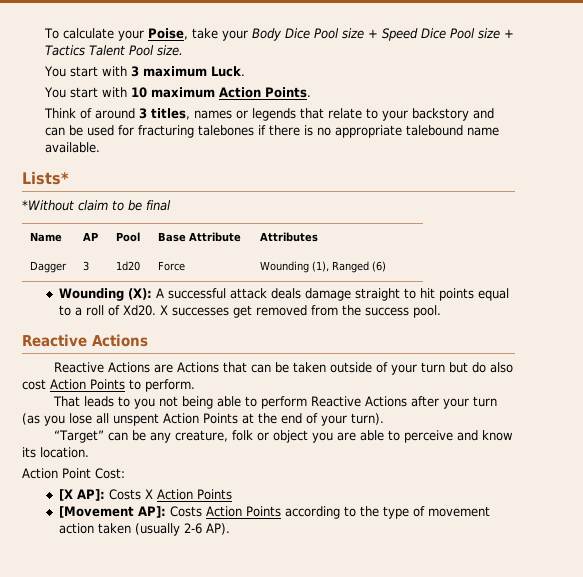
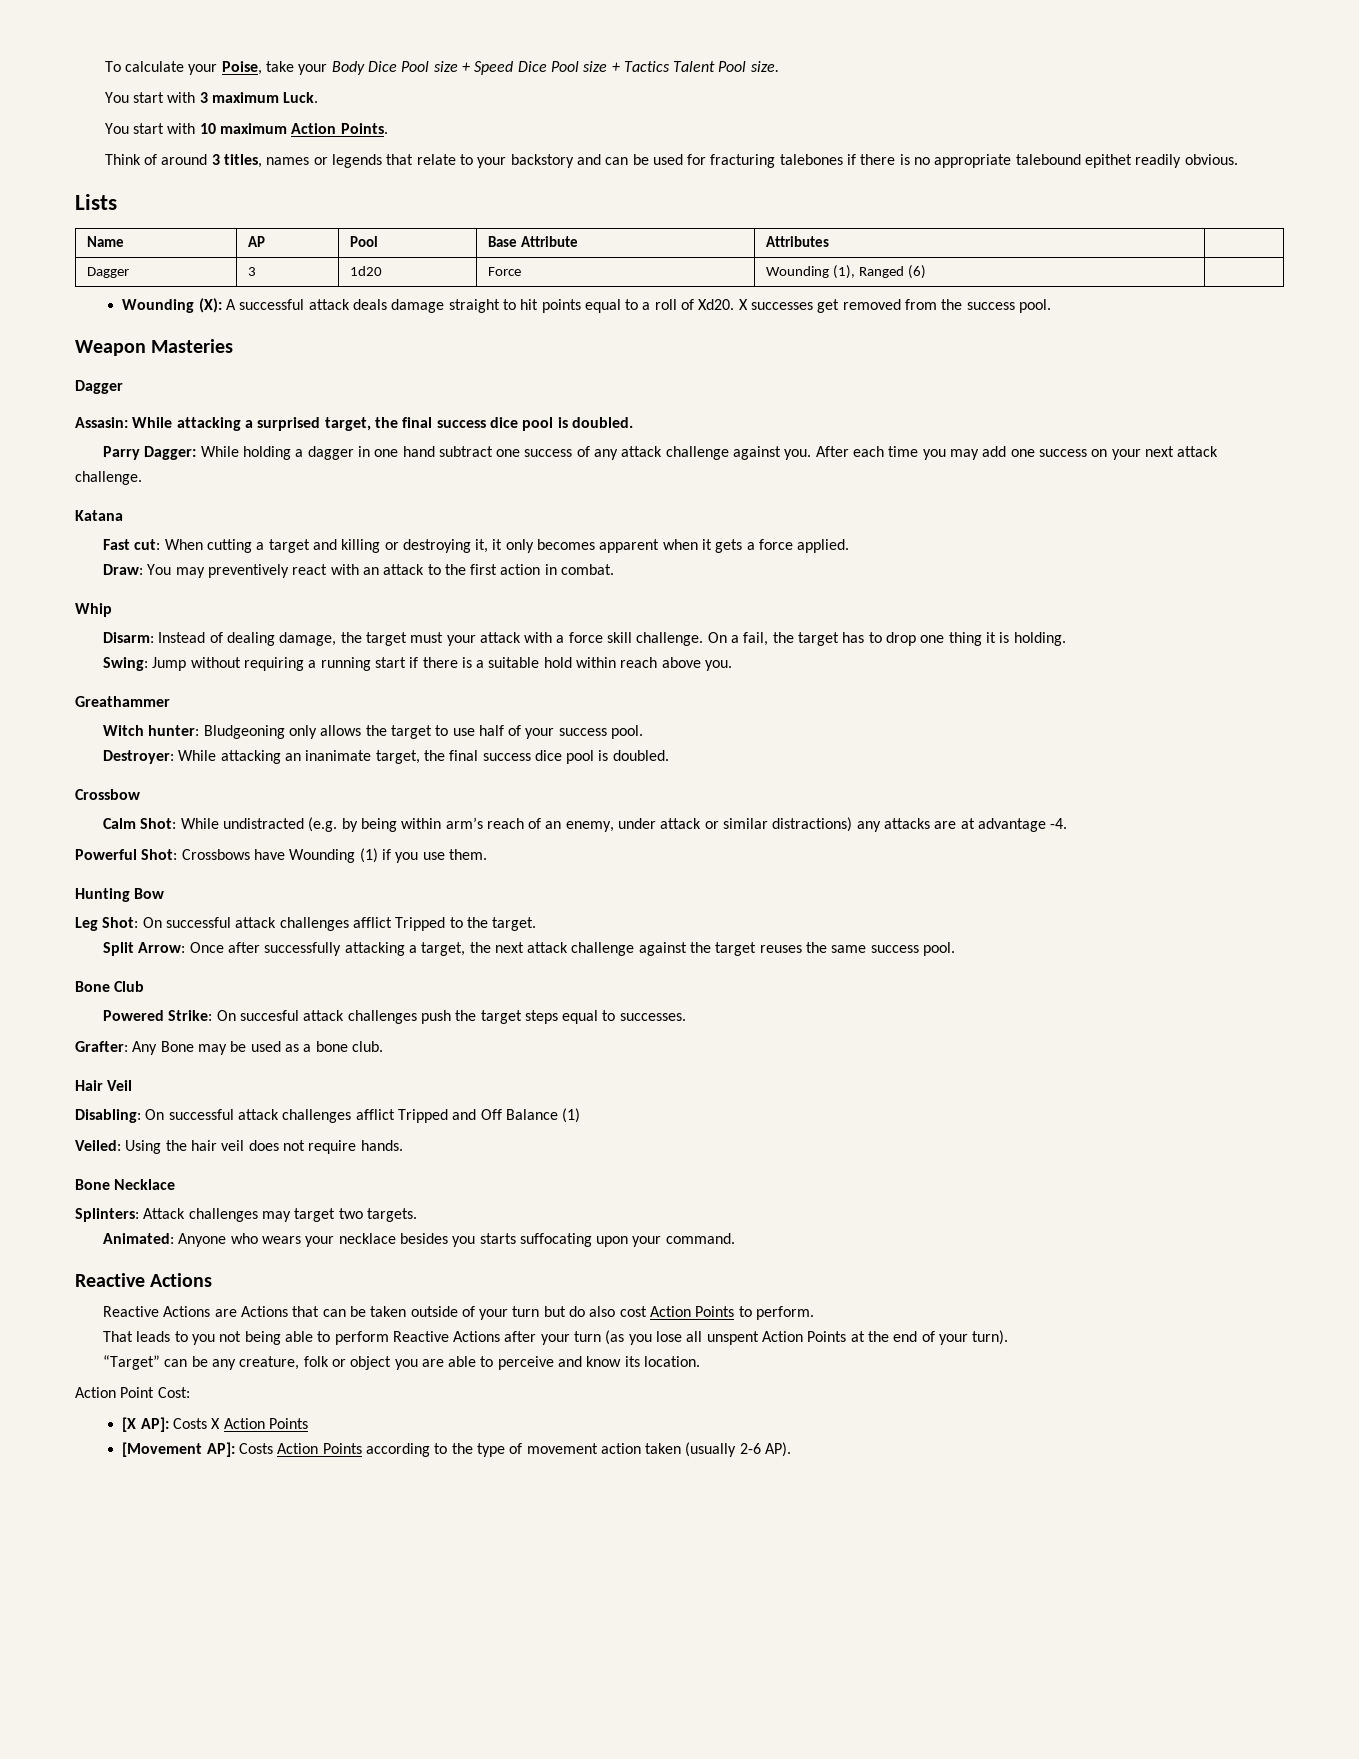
- Think of around 3 titles, names or legends that relate to your backstory and can be used for fracturing talebones if there is no appropriate talebound name available.
- Lists*
- *Without claim to be final
+ Think of around 3 titles, names or legends that relate to your backstory and can be used for fracturing talebones if there is no appropriate talebound epithet readily obvious.
+ Lists
+ Weapon Masteries
+ Dagger
+ Assasin: While attacking a surprised target, the final success dice pool is doubled.
+ Parry Dagger: While holding a dagger in one hand subtract one success of any attack challenge against you. After each time you may add one success on your next attack challenge.
+ Katana
+ Fast cut: When cutting a target and killing or destroying it, it only becomes apparent when it gets a force applied.
+ Draw: You may preventively react with an attack to the first action in combat.
+ Whip
+ Disarm: Instead of dealing damage, the target must your attack with a force skill challenge. On a fail, the target has to drop one thing it is holding.
+ Swing: Jump without requiring a running start if there is a suitable hold within reach above you.
+ Greathammer
+ Witch hunter: Bludgeoning only allows the target to use half of your success pool.
+ Destroyer: While attacking an inanimate target, the final success dice pool is doubled.
+ Crossbow
+ Calm Shot: While undistracted (e.g. by being within arm’s reach of an enemy, under attack or similar distractions) any attacks are at advantage -4.
+ Powerful Shot: Crossbows have Wounding (1) if you use them.
+ Hunting Bow
+ Leg Shot: On successful attack challenges afflict Tripped to the target.
+ Split Arrow: Once after successfully attacking a target, the next attack challenge against the target reuses the same success pool.
+ Bone Club
+ Powered Strike: On succesful attack challenges push the target steps equal to successes.
+ Grafter: Any Bone may be used as a bone club.
+ Hair Veil
+ Disabling: On successful attack challenges afflict Tripped and Off Balance (1)
+ Veiled: Using the hair veil does not require hands.
+ Bone Necklace
+ Splinters: Attack challenges may target two targets.
+ Animated: Anyone who wears your necklace besides you starts suffocating upon your command.

